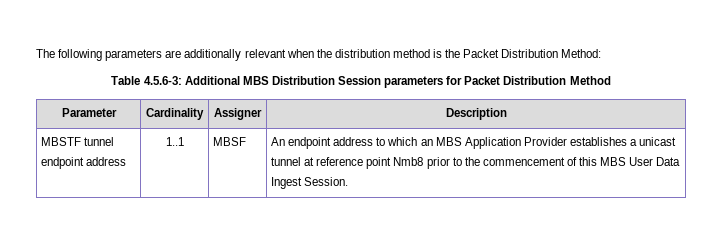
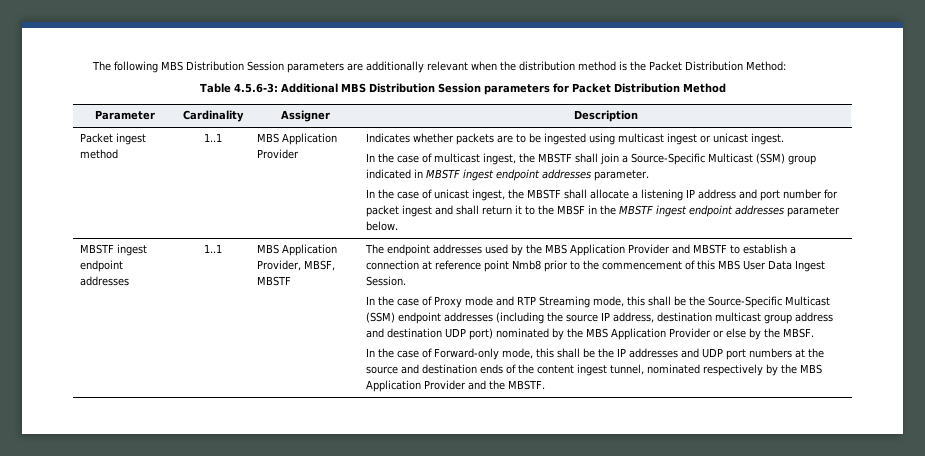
- The following parameters are additionally relevant when the distribution method is the Packet Distribution Method:
+ The following MBS Distribution Session parameters are additionally relevant when the distribution method is the Packet Distribution Method:
- MBSTF tunnel endpoint address | 1..1 | MBSF | An endpoint address to which an MBS Application Provider establishes a unicast tunnel at reference point Nmb8 prior to the commencement of this MBS User Data Ingest Session.
+ Packet ingest method | 1..1 | MBS Application Provider | Indicates whether packets are to be ingested using multicast ingest or unicast ingest.
+ In the case of multicast ingest, the MBSTF shall join a Source-Specific Multicast (SSM) group indicated in MBSTF ingest endpoint addresses parameter.
+ In the case of unicast ingest, the MBSTF shall allocate a listening IP address and port number for packet ingest and shall return it to the MBSF in the MBSTF ingest endpoint addresses parameter below.
+ MBSTF ingest endpoint addresses | 1..1 | MBS Application Provider, MBSF, MBSTF | The endpoint addresses used by the MBS Application Provider and MBSTF to establish a connection at reference point Nmb8 prior to the commencement of this MBS User Data Ingest Session.
+ In the case of Proxy mode and RTP Streaming mode, this shall be the Source-Specific Multicast (SSM) endpoint addresses (including the source IP address, destination multicast group address and destination UDP port) nominated by the MBS Application Provider or else by the MBSF.
+ In the case of Forward-only mode, this shall be the IP addresses and UDP port numbers at the source and destination ends of the content ingest tunnel, nominated respectively by the MBS Application Provider and the MBSTF.

